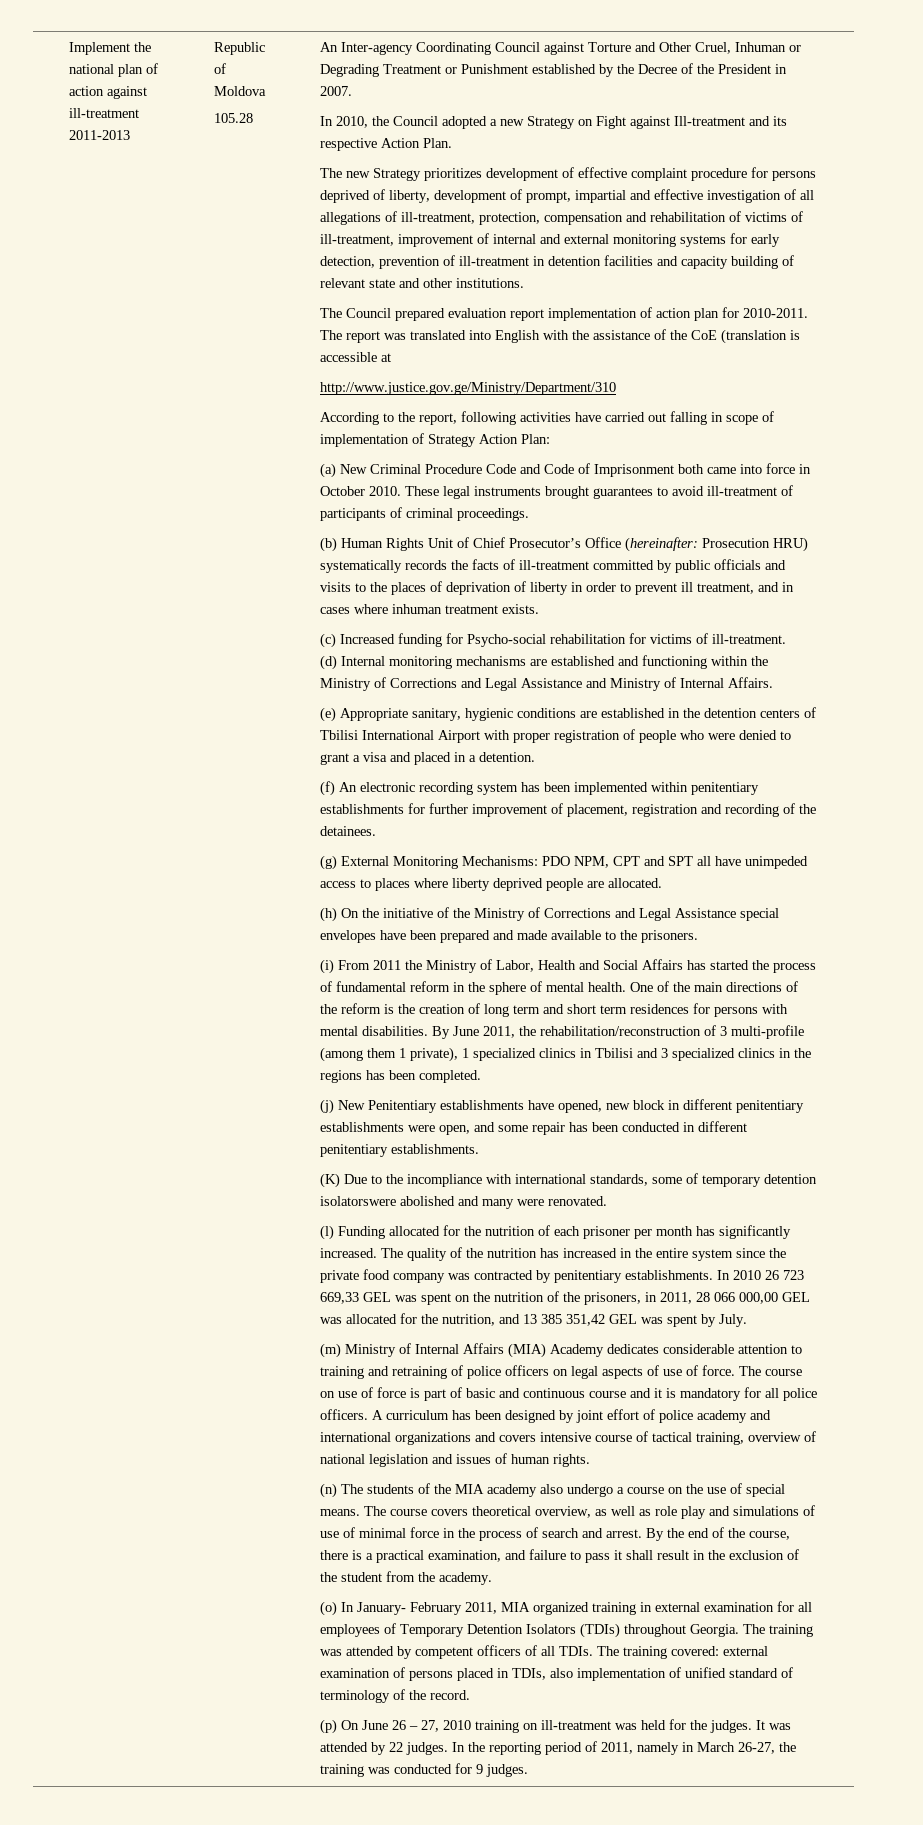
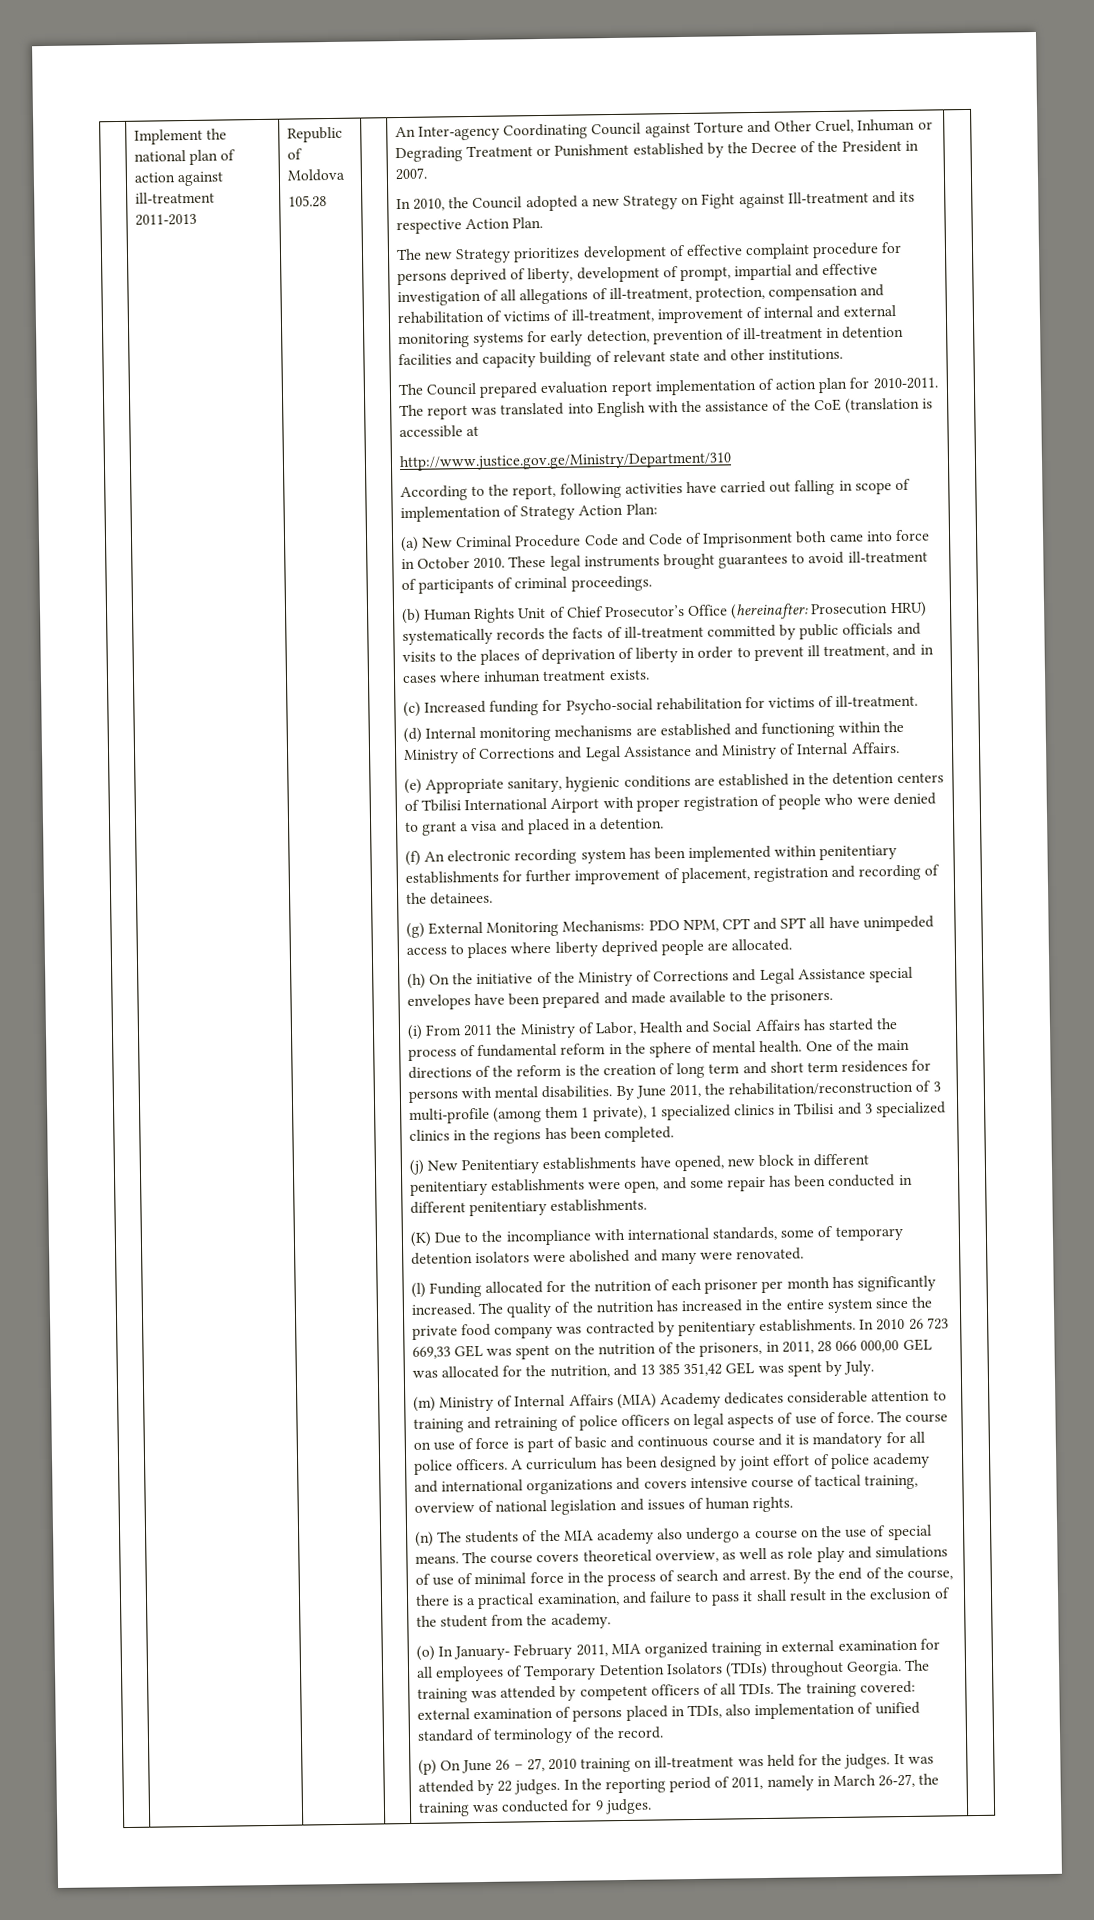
- (K) Due to the incompliance with international standards, some of temporary detention isolatorswere abolished and many were renovated.
+ (K) Due to the incompliance with international standards, some of temporary detention isolators were abolished and many were renovated.

